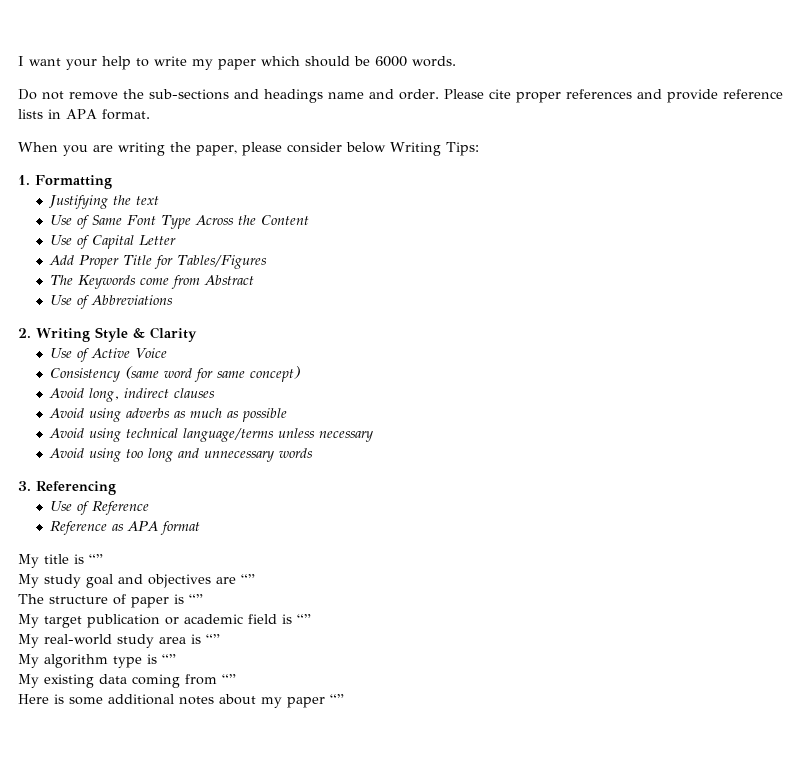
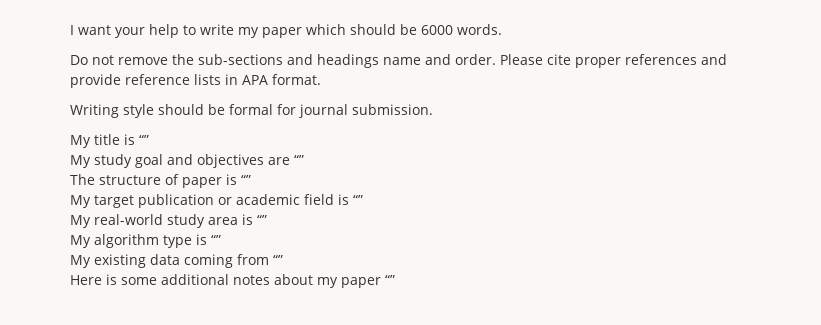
- When you are writing the paper, please consider below Writing Tips:
- 1. Formatting
- Justifying the text
- Use of Same Font Type Across the Content
- Use of Capital Letter
- Add Proper Title for Tables/Figures
- The Keywords come from Abstract
- Use of Abbreviations
- 2. Writing Style & Clarity
- Use of Active Voice
- Consistency (same word for same concept)
- Avoid long, indirect clauses
- Avoid using adverbs as much as possible
- Avoid using technical language/terms unless necessary
- Avoid using too long and unnecessary words
- 3. Referencing
- Use of Reference
- Reference as APA format
+ Writing style should be formal for journal submission.

